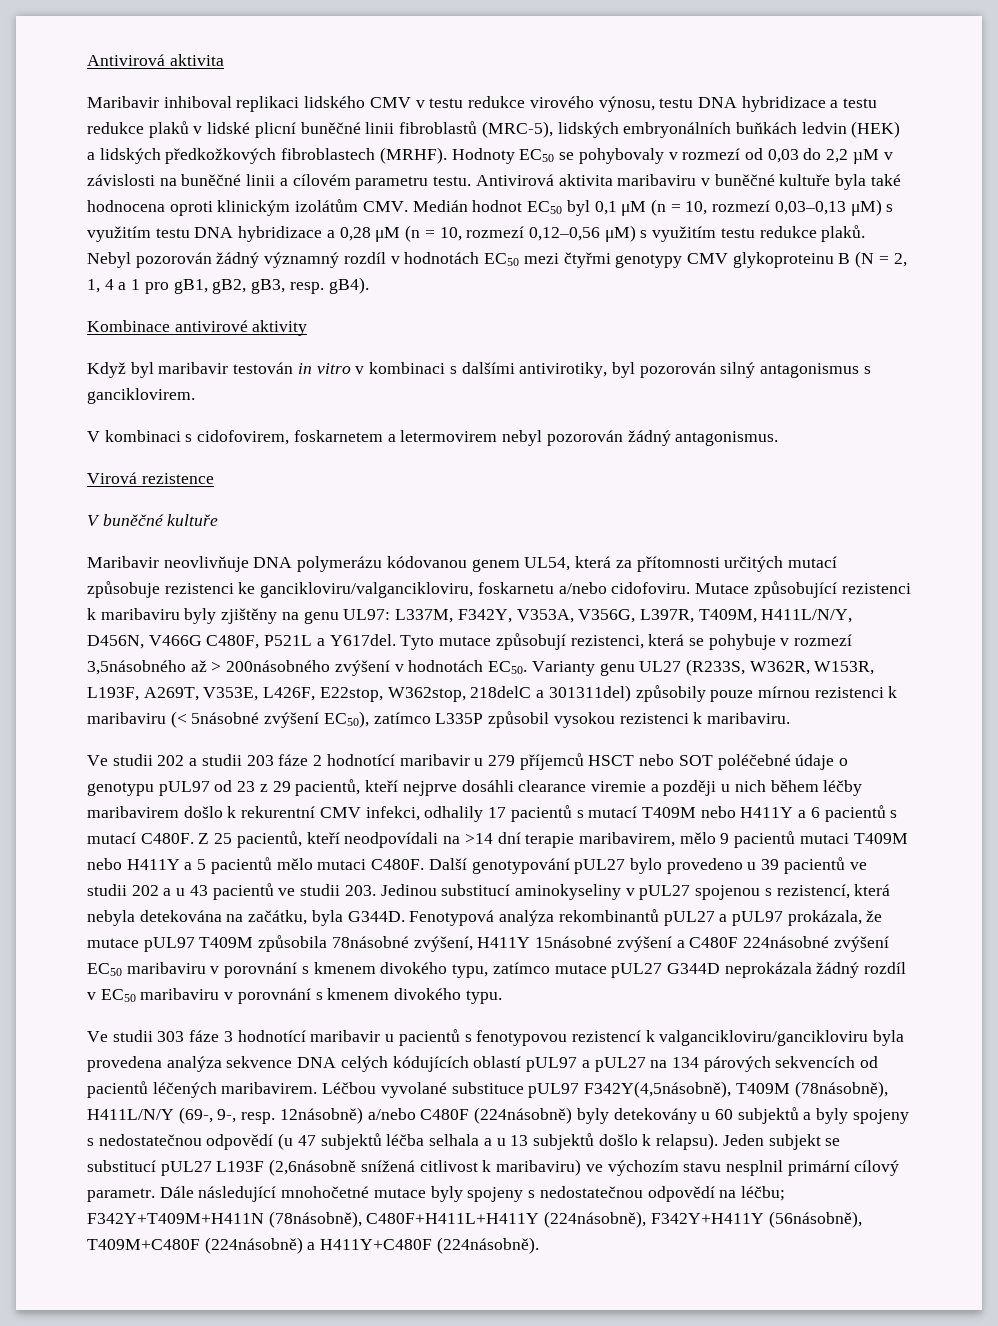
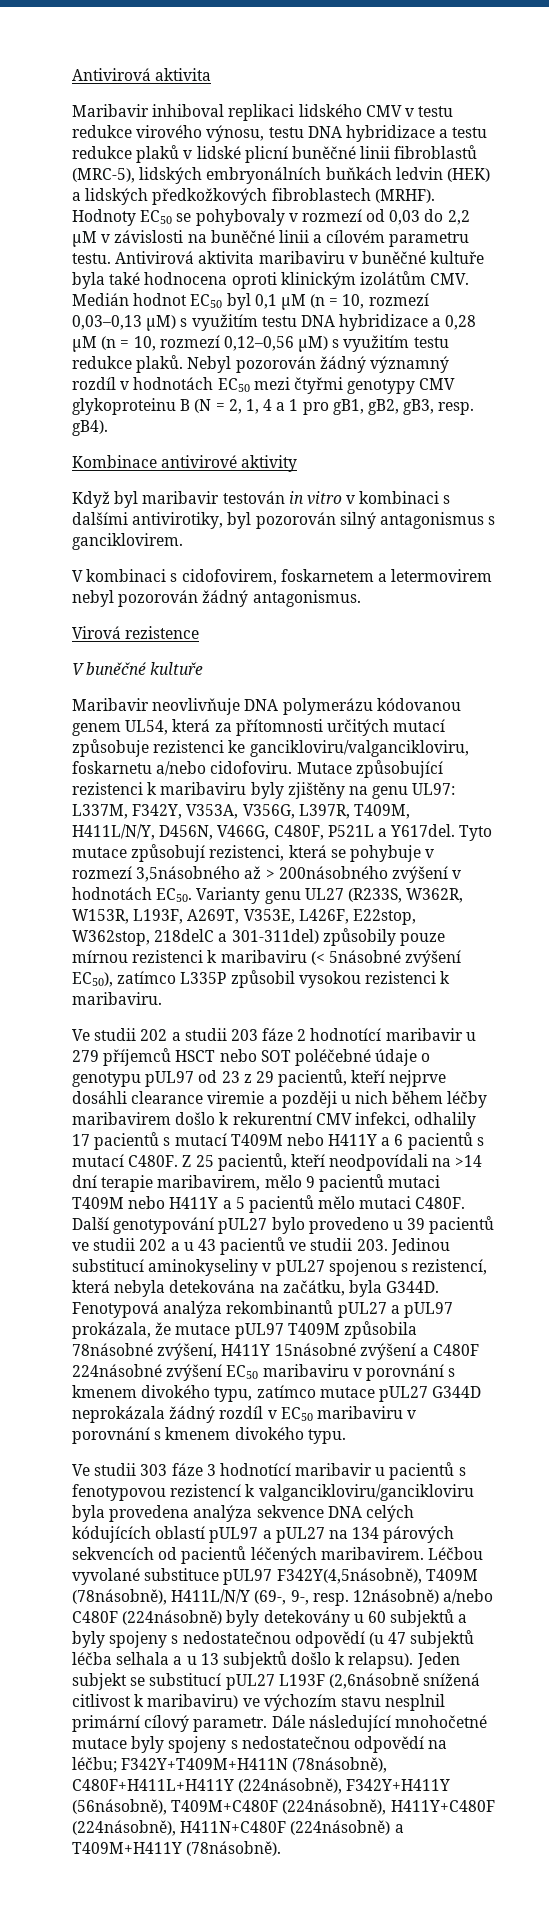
- Mutace způsobující rezistenci k maribaviru byly zjištěny na genu UL97: L337M, F342Y, V353A, V356G, L397R, T409M, H411L/N/Y, D456N, V466G C480F, P521L a Y617del.
+ Mutace způsobující rezistenci k maribaviru byly zjištěny na genu UL97: L337M, F342Y, V353A, V356G, L397R, T409M, H411L/N/Y, D456N, V466G, C480F, P521L a Y617del.
- Varianty genu UL27 (R233S, W362R, W153R, L193F, A269T, V353E, L426F, E22stop, W362stop, 218delC a 301311del) způsobily pouze mírnou rezistenci k maribaviru (< 5násobné zvýšení EC50), zatímco L335P způsobil vysokou rezistenci k maribaviru.
+ Varianty genu UL27 (R233S, W362R, W153R, L193F, A269T, V353E, L426F, E22stop, W362stop, 218delC a 301-311del) způsobily pouze mírnou rezistenci k maribaviru (< 5násobné zvýšení EC50), zatímco L335P způsobil vysokou rezistenci k maribaviru.
- Dále následující mnohočetné mutace byly spojeny s nedostatečnou odpovědí na léčbu; F342Y+T409M+H411N (78násobně), C480F+H411L+H411Y (224násobně), F342Y+H411Y (56násobně), T409M+C480F (224násobně) a H411Y+C480F (224násobně).
+ Dále následující mnohočetné mutace byly spojeny s nedostatečnou odpovědí na léčbu; F342Y+T409M+H411N (78násobně), C480F+H411L+H411Y (224násobně), F342Y+H411Y (56násobně), T409M+C480F (224násobně), H411Y+C480F (224násobně), H411N+C480F (224násobně) a T409M+H411Y (78násobně).

